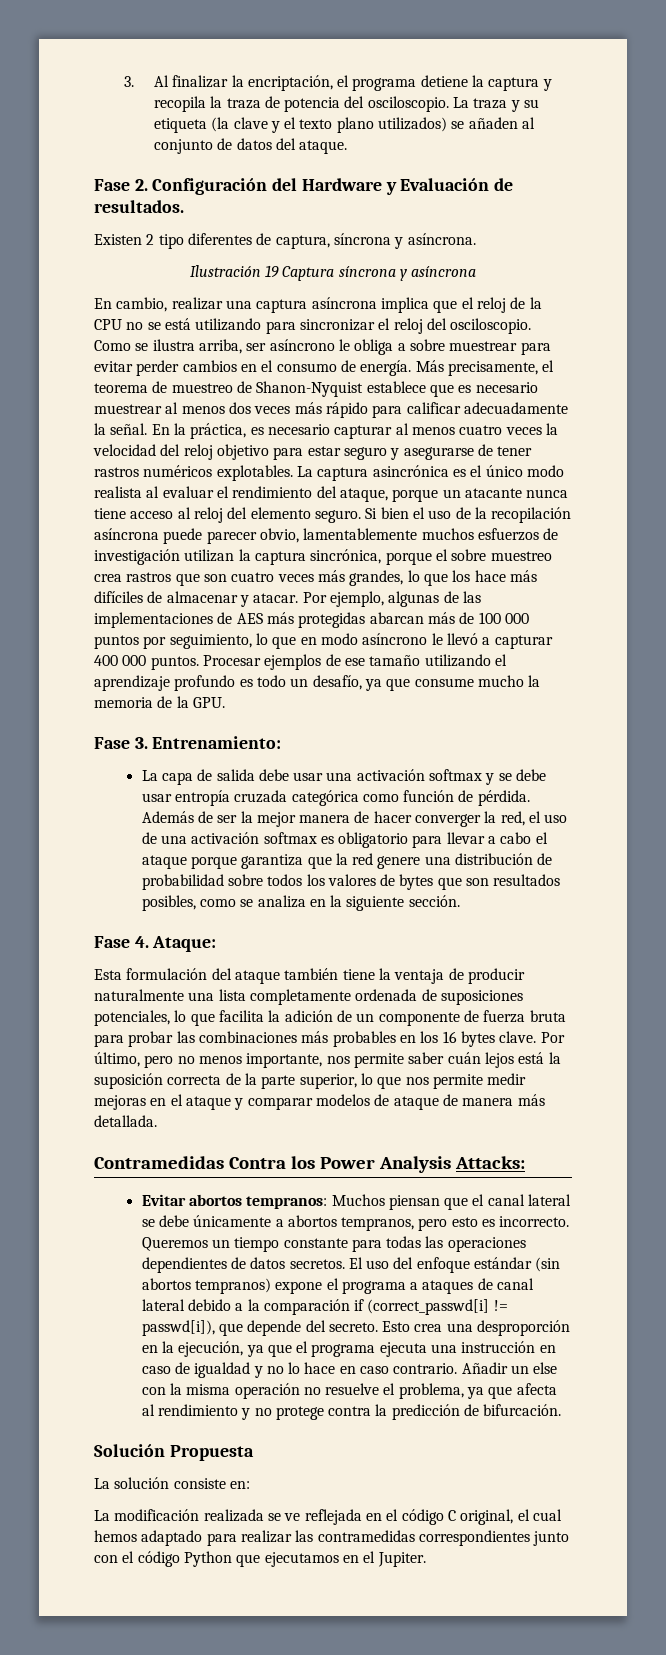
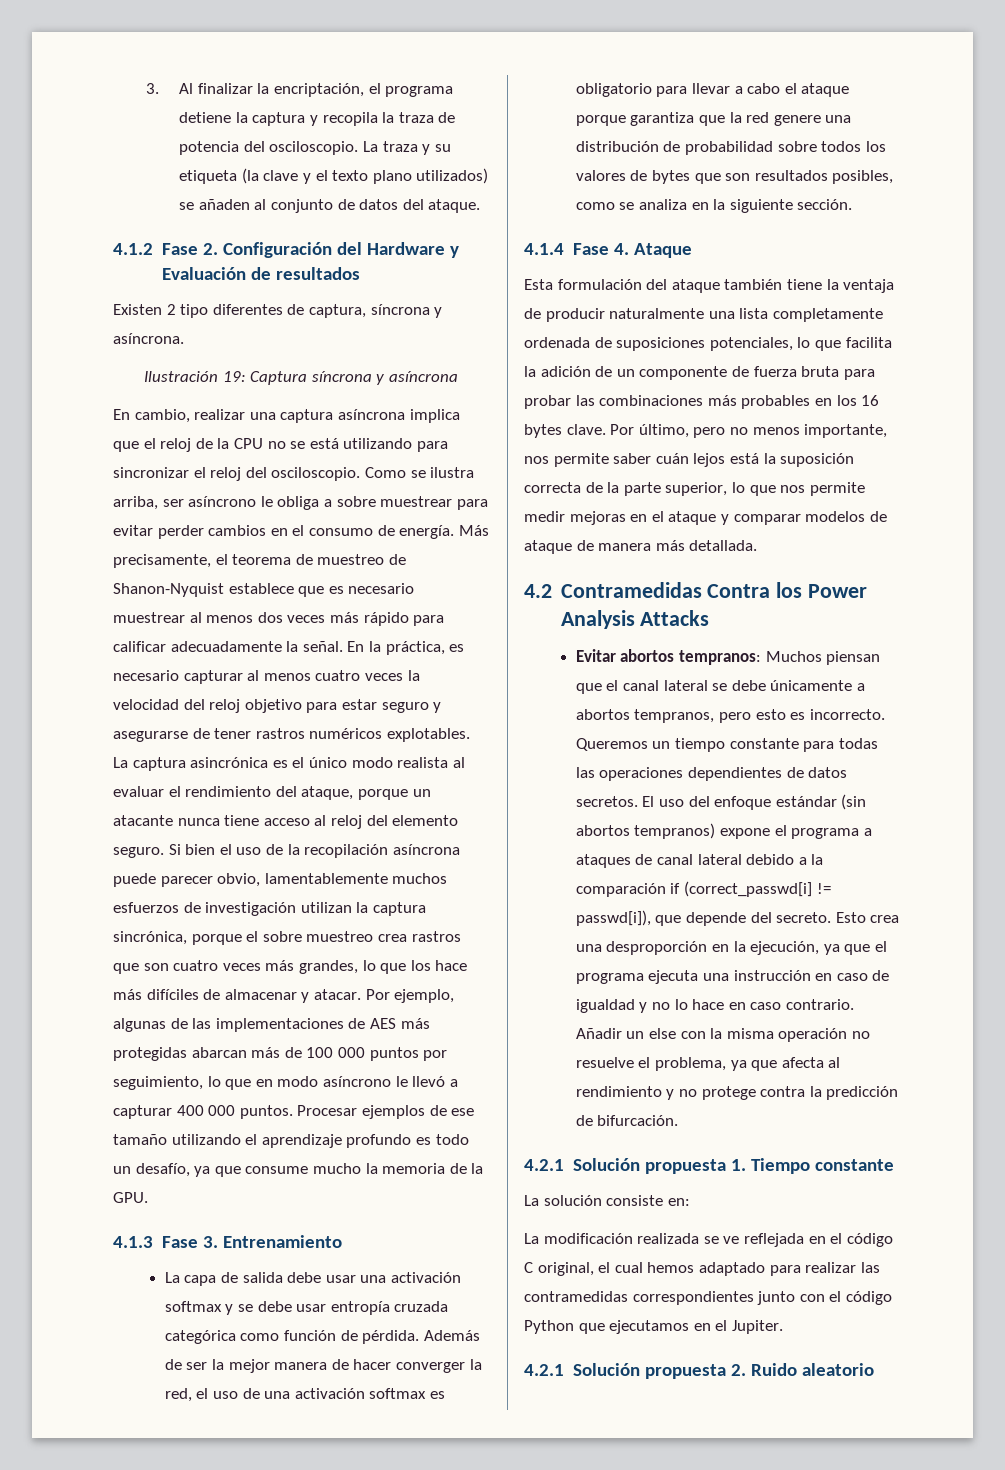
- Fase 2. Configuración del Hardware y Evaluación de resultados.
+ 4.1.2 Fase 2. Configuración del Hardware y Evaluación de resultados
- Ilustración 19 Captura síncrona y asíncrona
+ Ilustración 19: Captura síncrona y asíncrona
- Fase 3. Entrenamiento:
+ 4.1.3 Fase 3. Entrenamiento
- Fase 4. Ataque:
+ 4.1.4 Fase 4. Ataque
- Contramedidas Contra los Power Analysis Attacks:
+ 4.2 Contramedidas Contra los Power Analysis Attacks
- Solución Propuesta
+ 4.2.1 Solución propuesta 1. Tiempo constante
+ 4.2.1 Solución propuesta 2. Ruido aleatorio

